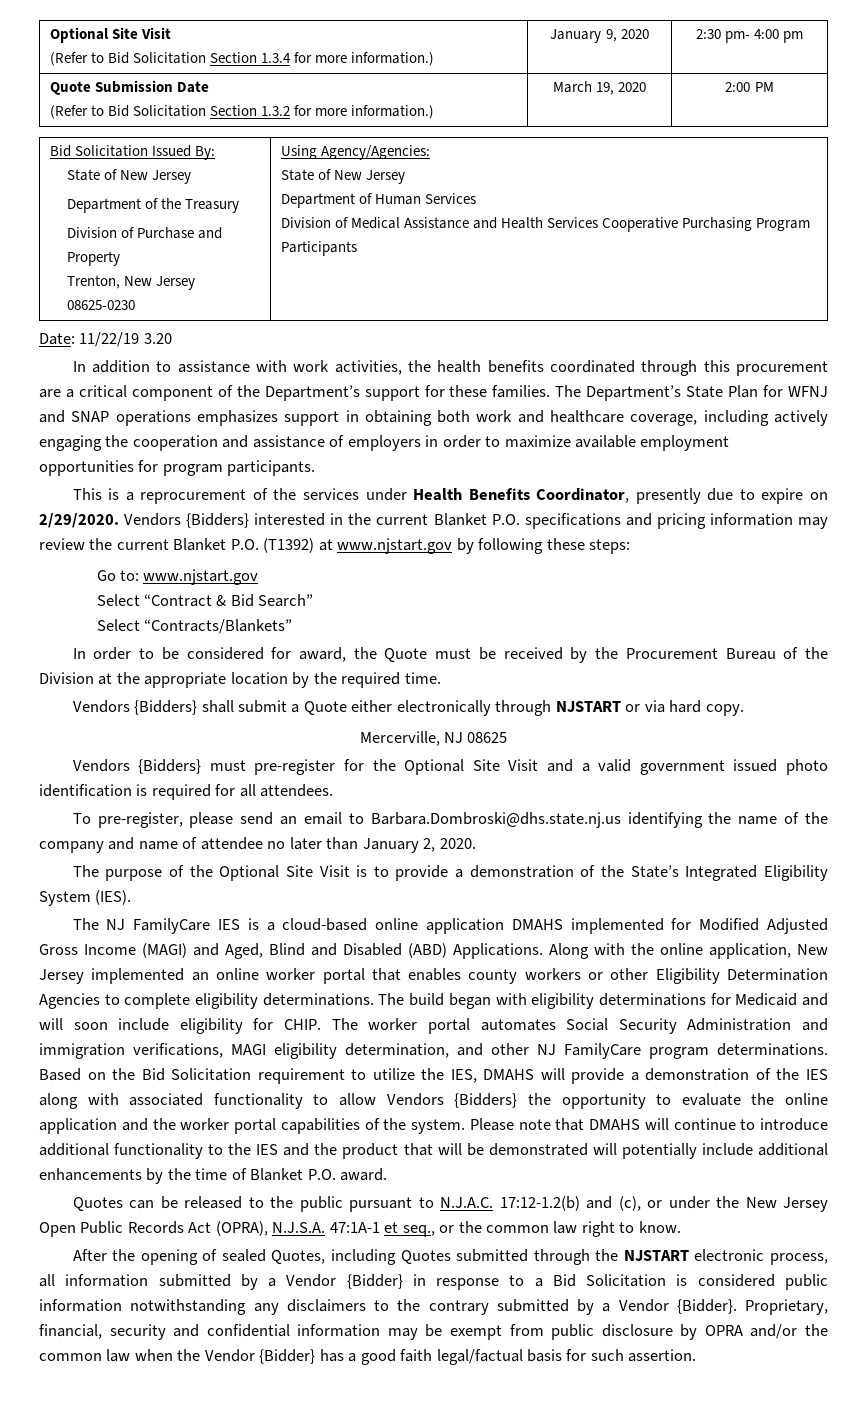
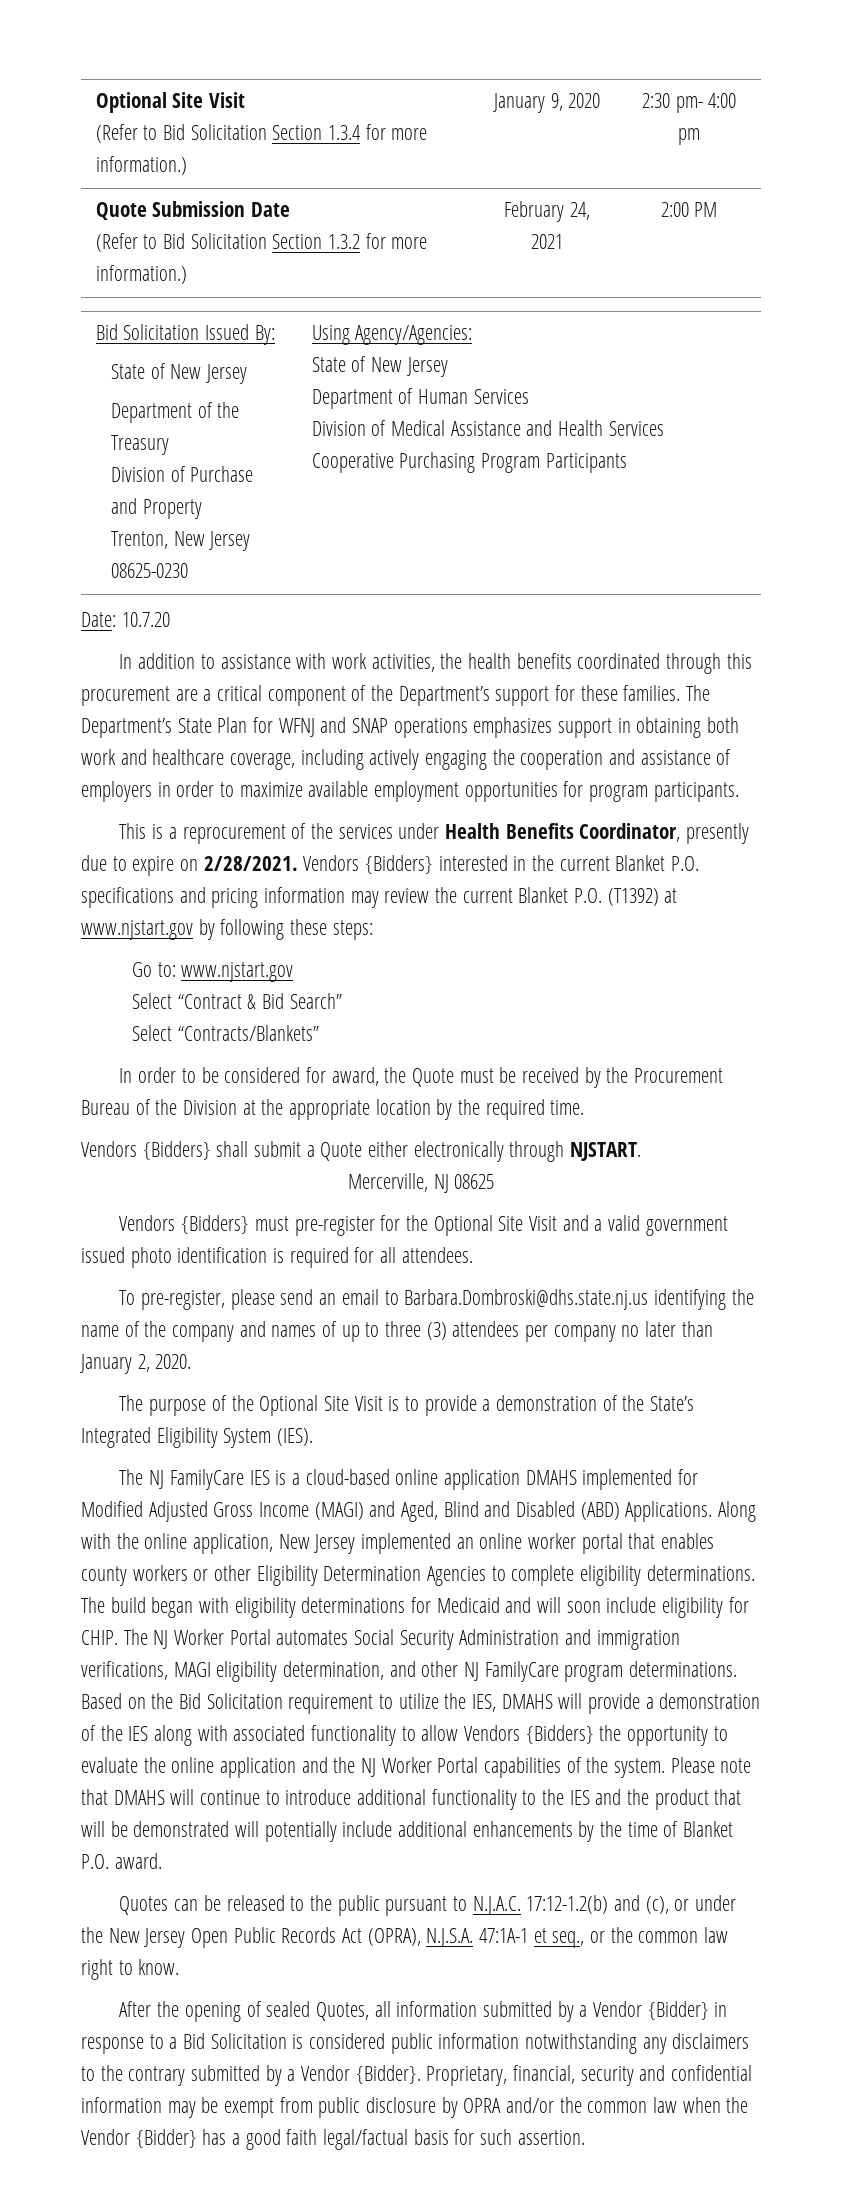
  Quote Submission Date
- (Refer to Bid Solicitation Section 1.3.2 for more information.) | March 19, 2020 | 2:00 PM
+ (Refer to Bid Solicitation Section 1.3.2 for more information.) | February 24, 2021 | 2:00 PM
- Date: 11/22/19 3.20
+ Date: 10.7.20
- This is a reprocurement of the services under Health Benefits Coordinator, presently due to expire on 2/29/2020.
+ This is a reprocurement of the services under Health Benefits Coordinator, presently due to expire on 2/28/2021.
- Vendors {Bidders} shall submit a Quote either electronically through NJSTART or via hard copy.
+ Vendors {Bidders} shall submit a Quote either electronically through NJSTART.
- To pre-register, please send an email to Barbara.Dombroski@dhs.state.nj.us identifying the name of the company and name of attendee no later than January 2, 2020.
+ To pre-register, please send an email to Barbara.Dombroski@dhs.state.nj.us identifying the name of the company and names of up to three (3) attendees per company no later than January 2, 2020.
- The worker portal automates Social Security Administration and immigration verifications, MAGI eligibility determination, and other NJ FamilyCare program determinations.
+ The NJ Worker Portal automates Social Security Administration and immigration verifications, MAGI eligibility determination, and other NJ FamilyCare program determinations.
- Based on the Bid Solicitation requirement to utilize the IES, DMAHS will provide a demonstration of the IES along with associated functionality to allow Vendors {Bidders} the opportunity to evaluate the online application and the worker portal capabilities of the system.
+ Based on the Bid Solicitation requirement to utilize the IES, DMAHS will provide a demonstration of the IES along with associated functionality to allow Vendors {Bidders} the opportunity to evaluate the online application and the NJ Worker Portal capabilities of the system.
- After the opening of sealed Quotes, including Quotes submitted through the NJSTART electronic process, all information submitted by a Vendor {Bidder} in response to a Bid Solicitation is considered public information notwithstanding any disclaimers to the contrary submitted by a Vendor {Bidder}.
+ After the opening of sealed Quotes, all information submitted by a Vendor {Bidder} in response to a Bid Solicitation is considered public information notwithstanding any disclaimers to the contrary submitted by a Vendor {Bidder}.

